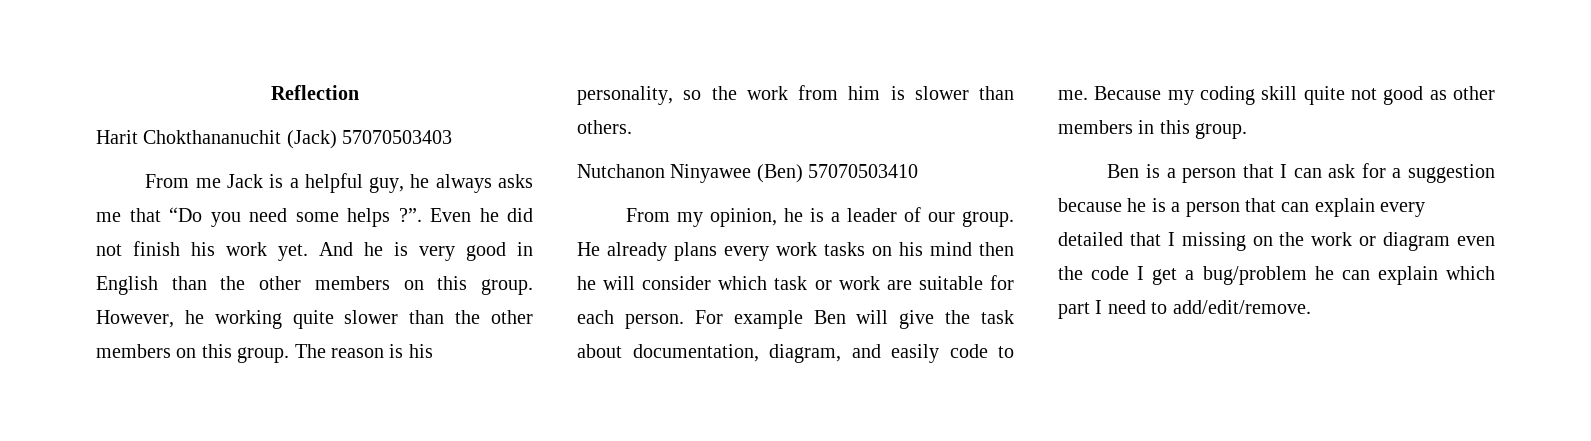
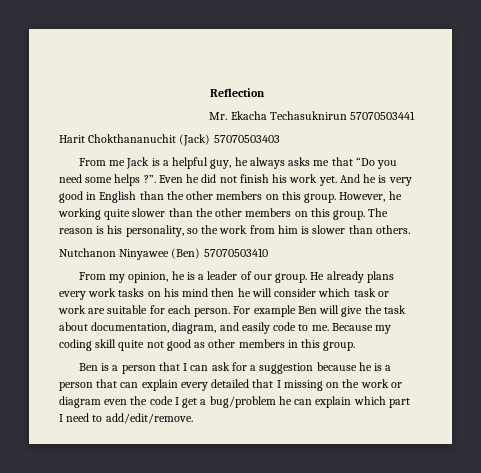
+ Mr. Ekacha Techasuknirun 57070503441

